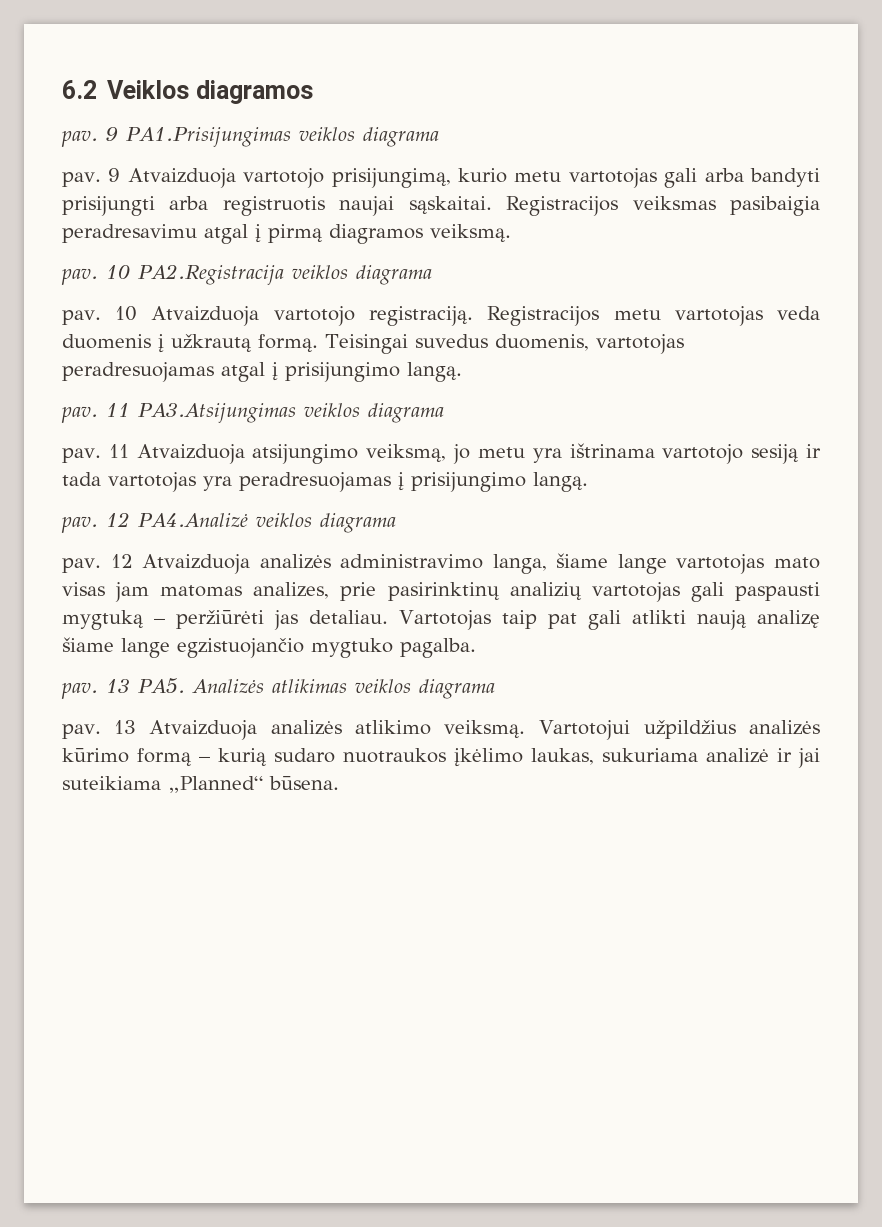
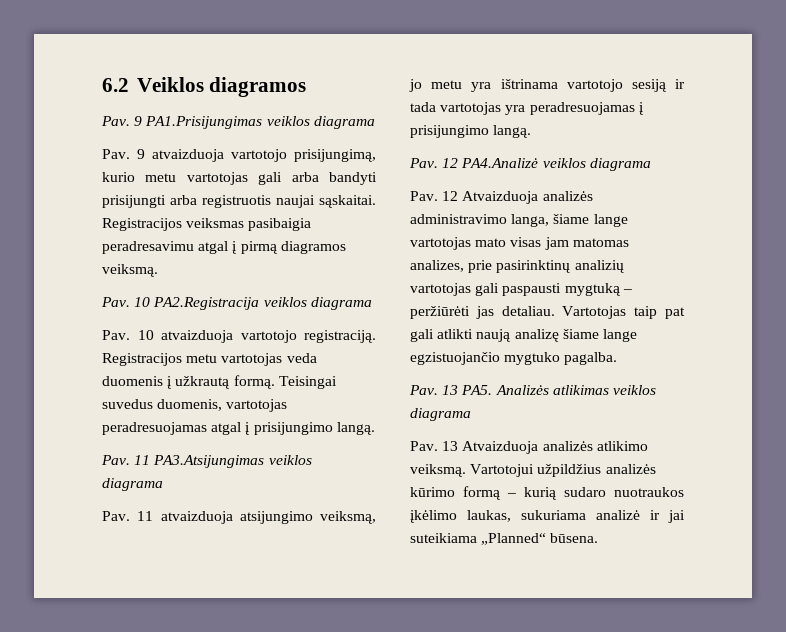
- pav. 9 PA1.Prisijungimas veiklos diagrama
+ Pav. 9 PA1.Prisijungimas veiklos diagrama
- pav. 9 Atvaizduoja vartotojo prisijungimą, kurio metu vartotojas gali arba bandyti prisijungti arba registruotis naujai sąskaitai.
+ Pav. 9 atvaizduoja vartotojo prisijungimą, kurio metu vartotojas gali arba bandyti prisijungti arba registruotis naujai sąskaitai.
- pav. 10 PA2.Registracija veiklos diagrama
+ Pav. 10 PA2.Registracija veiklos diagrama
- pav. 10 Atvaizduoja vartotojo registraciją.
+ Pav. 10 atvaizduoja vartotojo registraciją.
- pav. 11 PA3.Atsijungimas veiklos diagrama
+ Pav. 11 PA3.Atsijungimas veiklos diagrama
- pav. 11 Atvaizduoja atsijungimo veiksmą, jo metu yra ištrinama vartotojo sesiją ir tada vartotojas yra peradresuojamas į prisijungimo langą.
+ Pav. 11 atvaizduoja atsijungimo veiksmą, jo metu yra ištrinama vartotojo sesiją ir tada vartotojas yra peradresuojamas į prisijungimo langą.
- pav. 12 PA4.Analizė veiklos diagrama
+ Pav. 12 PA4.Analizė veiklos diagrama
- pav. 12 Atvaizduoja analizės administravimo langa, šiame lange vartotojas mato visas jam matomas analizes, prie pasirinktinų analizių vartotojas gali paspausti mygtuką – peržiūrėti jas detaliau.
+ Pav. 12 Atvaizduoja analizės administravimo langa, šiame lange vartotojas mato visas jam matomas analizes, prie pasirinktinų analizių vartotojas gali paspausti mygtuką – peržiūrėti jas detaliau.
- pav. 13 PA5. Analizės atlikimas veiklos diagrama
+ Pav. 13 PA5. Analizės atlikimas veiklos diagrama
- pav. 13 Atvaizduoja analizės atlikimo veiksmą.
+ Pav. 13 Atvaizduoja analizės atlikimo veiksmą.

